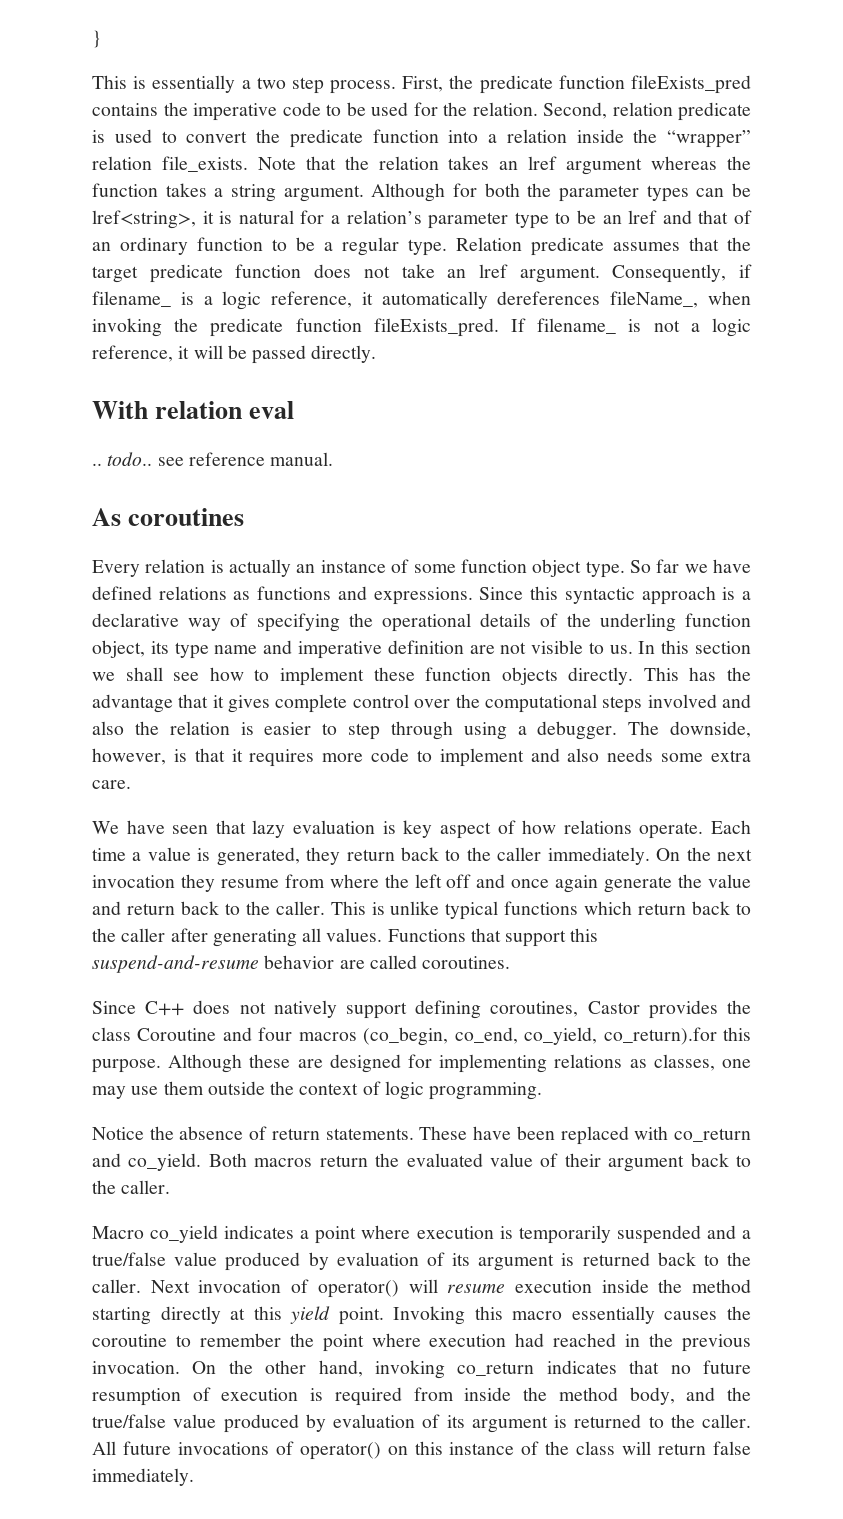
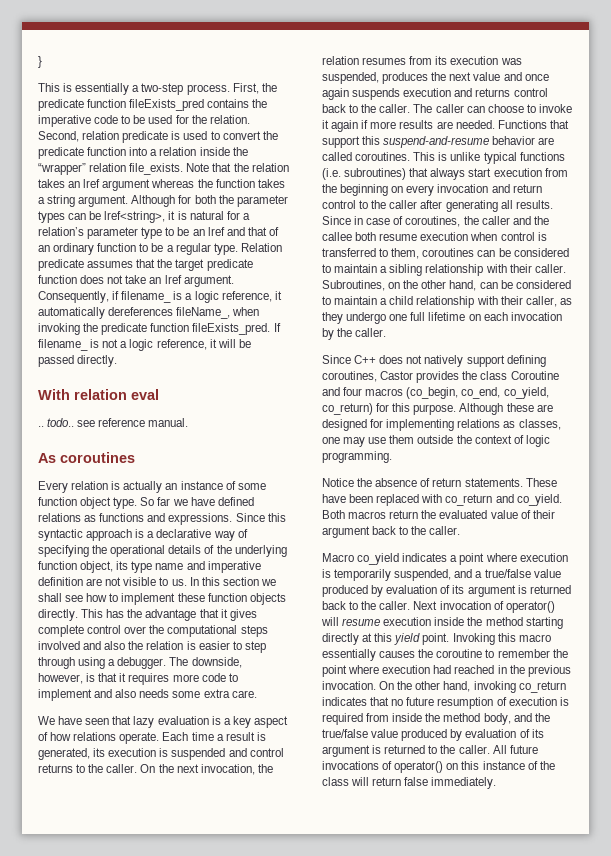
- This is essentially a two step process.
+ This is essentially a two-step process.
- Since this syntactic approach is a declarative way of specifying the operational details of the underling function object, its type name and imperative definition are not visible to us.
+ Since this syntactic approach is a declarative way of specifying the operational details of the underlying function object, its type name and imperative definition are not visible to us.
- We have seen that lazy evaluation is key aspect of how relations operate.
+ We have seen that lazy evaluation is a key aspect of how relations operate.
- Each time a value is generated, they return back to the caller immediately. On the next invocation they resume from where the left off and once again generate the value and return back to the caller. This is unlike typical functions which return back to the caller after generating all values.
+ Each time a result is generated, its execution is suspended and control returns to the caller. On the next invocation, the relation resumes from its execution was suspended, produces the next value and once again suspends execution and returns control back to the caller. The caller can choose to invoke it again if more results are needed.
+ This is unlike typical functions (i.e. subroutines) that always start execution from the beginning on every invocation and return control to the caller after generating all results. Since in case of coroutines, the caller and the callee both resume execution when control is transferred to them, coroutines can be considered to maintain a sibling relationship with their caller. Subroutines, on the other hand, can be considered to maintain a child relationship with their caller, as they undergo one full lifetime on each invocation by the caller.
- Since C++ does not natively support defining coroutines, Castor provides the class Coroutine and four macros (co_begin, co_end, co_yield, co_return).for this purpose.
+ Since C++ does not natively support defining coroutines, Castor provides the class Coroutine and four macros (co_begin, co_end, co_yield, co_return) for this purpose.
- Macro co_yield indicates a point where execution is temporarily suspended and a true/false value produced by evaluation of its argument is returned back to the caller.
+ Macro co_yield indicates a point where execution is temporarily suspended, and a true/false value produced by evaluation of its argument is returned back to the caller.

